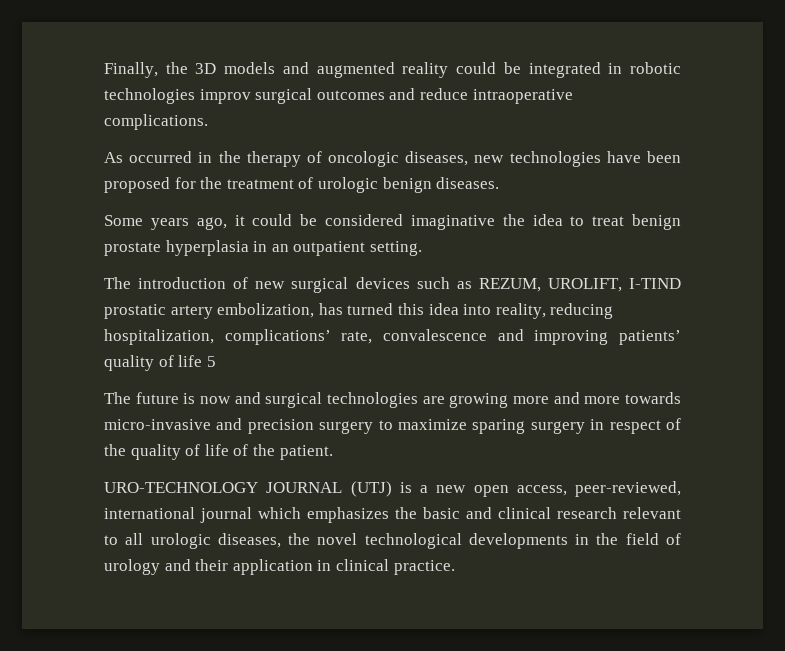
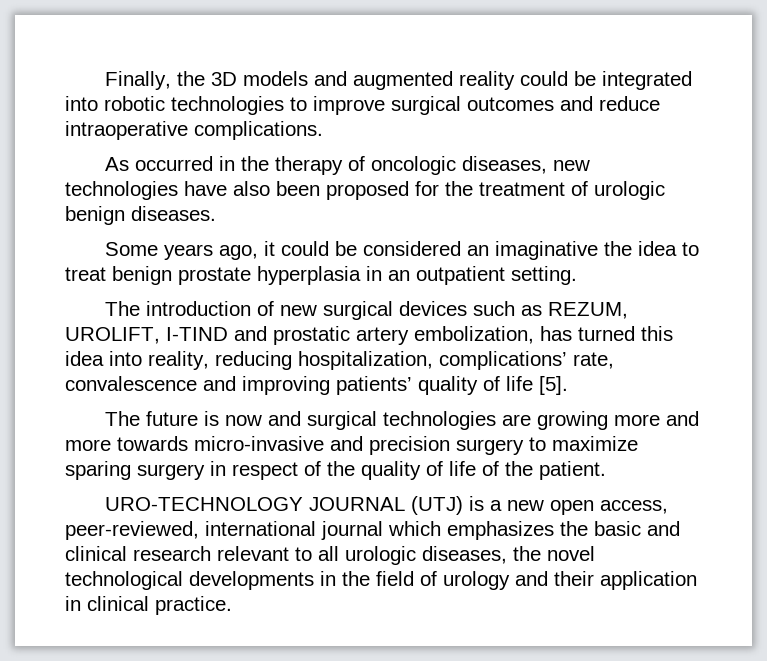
- Finally, the 3D models and augmented reality could be integrated in robotic technologies improv surgical outcomes and reduce intraoperative complications.
+ Finally, the 3D models and augmented reality could be integrated into robotic technologies to improve surgical outcomes and reduce intraoperative complications.
- As occurred in the therapy of oncologic diseases, new technologies have been proposed for the treatment of urologic benign diseases.
+ As occurred in the therapy of oncologic diseases, new technologies have also been proposed for the treatment of urologic benign diseases.
- Some years ago, it could be considered imaginative the idea to treat benign prostate hyperplasia in an outpatient setting.
+ Some years ago, it could be considered an imaginative the idea to treat benign prostate hyperplasia in an outpatient setting.
- The introduction of new surgical devices such as REZUM, UROLIFT, I-TIND prostatic artery embolization, has turned this idea into reality, reducing hospitalization, complications’ rate, convalescence and improving patients’ quality of life 5
+ The introduction of new surgical devices such as REZUM, UROLIFT, I-TIND and prostatic artery embolization, has turned this idea into reality, reducing hospitalization, complications’ rate, convalescence and improving patients’ quality of life [5].

